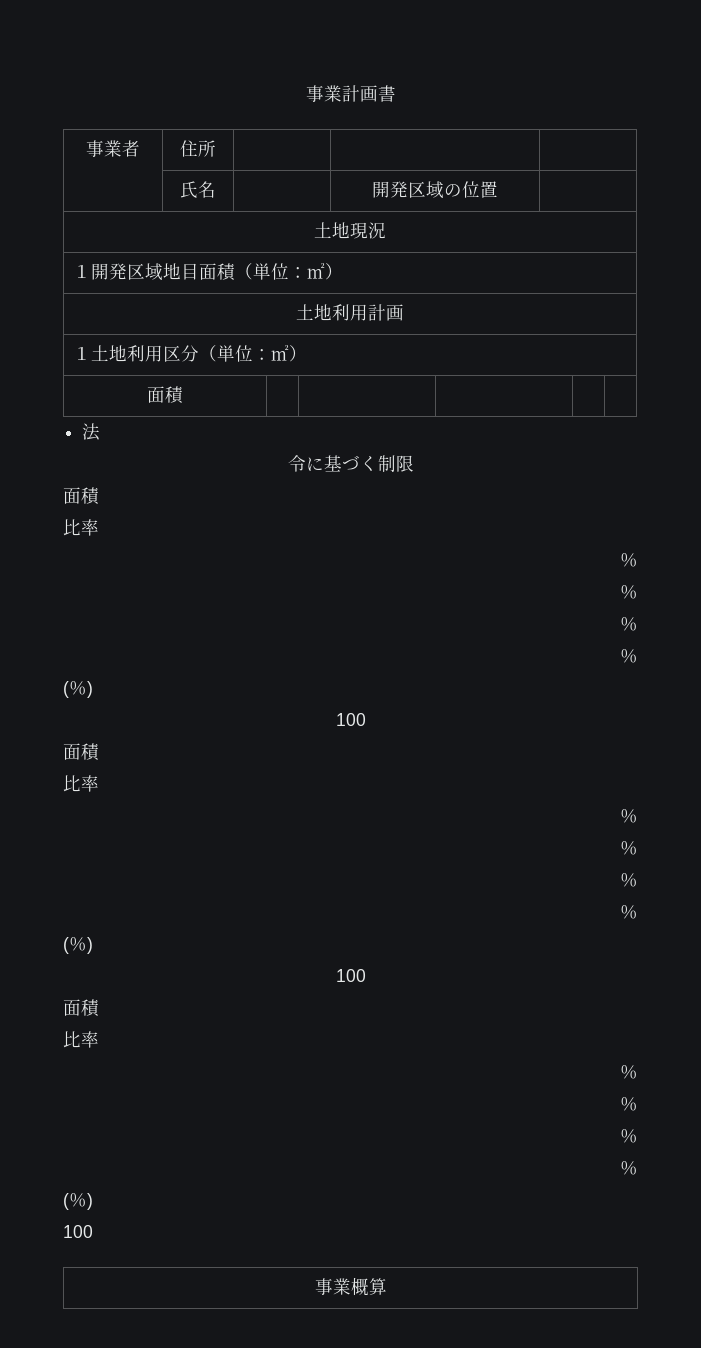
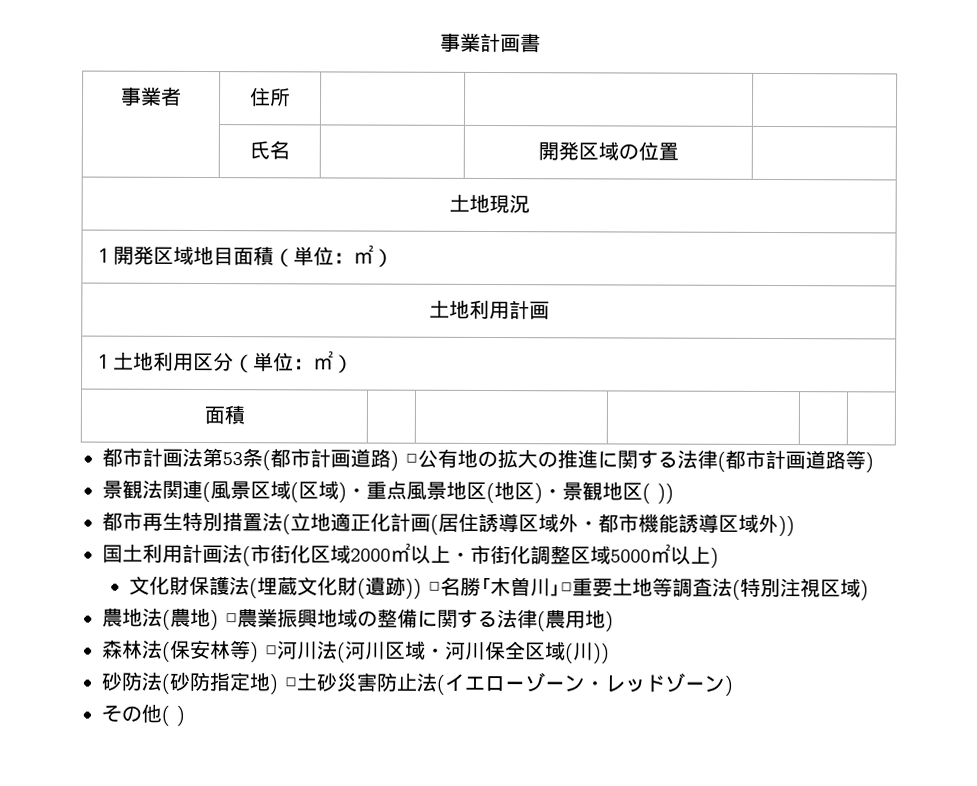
- 法
- 令に基づく制限
- 面積
- 比率
- ％
- ％
- ％
- ％
- (％)
- 100
- 面積
- 比率
- ％
- ％
- ％
- ％
- (％)
- 100
- 面積
- 比率
- ％
- ％
- ％
- ％
- (％)
- 100
- 事業概算
+ 都市計画法第53条(都市計画道路) □公有地の拡大の推進に関する法律(都市計画道路等)
+ 景観法関連(風景区域(区域)・重点風景地区(地区)・景観地区( ))
+ 都市再生特別措置法(立地適正化計画(居住誘導区域外・都市機能誘導区域外))
+ 国土利用計画法(市街化区域2000㎡以上・市街化調整区域5000㎡以上)
+ 文化財保護法(埋蔵文化財(遺跡)) □名勝｢木曽川｣□重要土地等調査法(特別注視区域)
+ 農地法(農地) □農業振興地域の整備に関する法律(農用地)
+ 森林法(保安林等) □河川法(河川区域・河川保全区域(川))
+ 砂防法(砂防指定地) □土砂災害防止法(イエローゾーン・レッドゾーン)
+ その他( )

